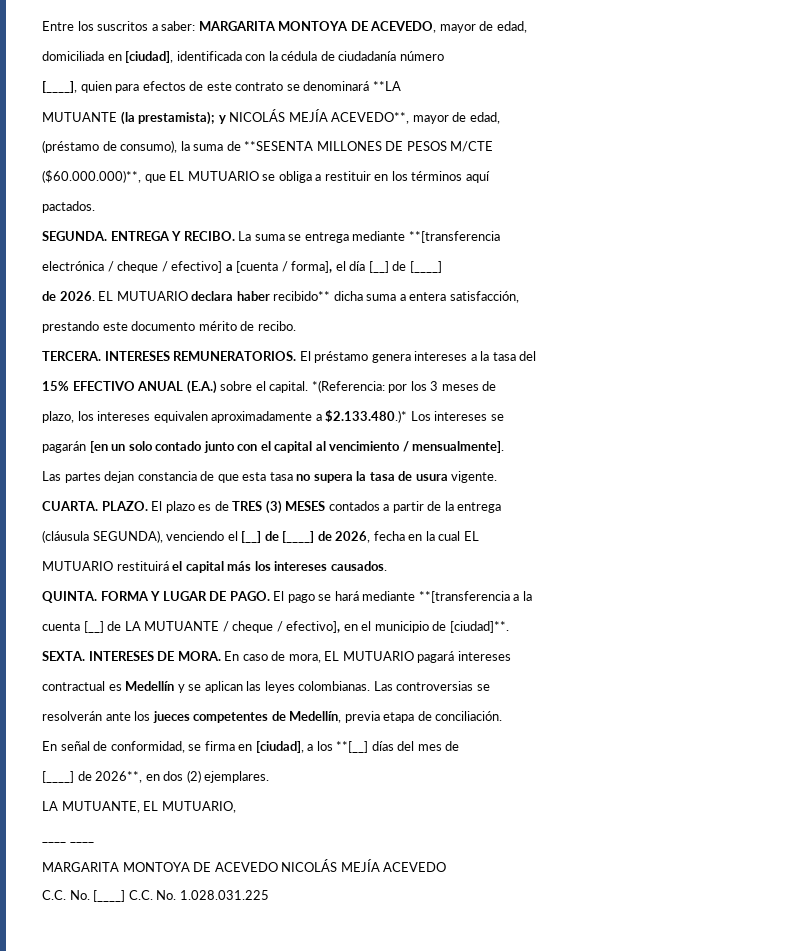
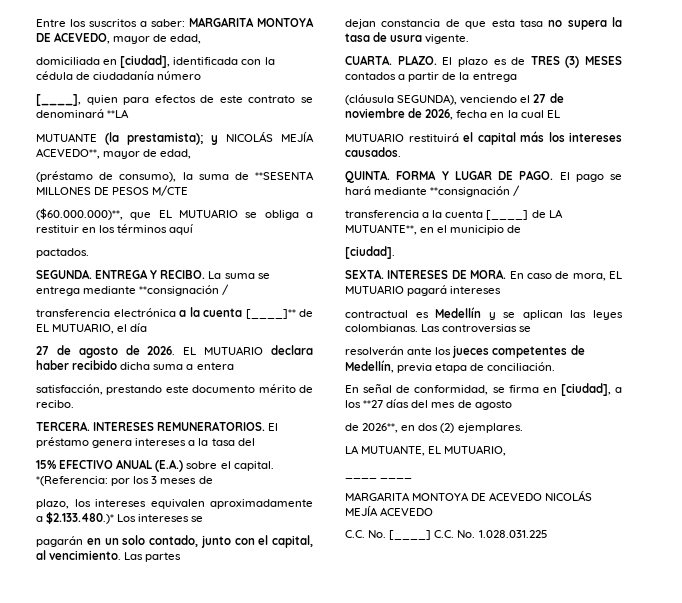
- La suma se entrega mediante **[transferencia
- electrónica / cheque / efectivo] a [cuenta / forma], el día [__] de [____]
- de 2026.
+ La suma se entrega mediante **consignación /
+ transferencia electrónica a la cuenta [____]** de EL MUTUARIO, el día
+ 27 de agosto de 2026.
- EL MUTUARIO declara haber recibido** dicha suma a entera satisfacción,
- prestando este documento mérito de recibo.
+ EL MUTUARIO declara haber recibido dicha suma a entera
+ satisfacción, prestando este documento mérito de recibo.
- pagarán [en un solo contado junto con el capital al vencimiento / mensualmente].
- Las partes dejan constancia de que esta tasa no supera la tasa de usura vigente.
+ pagarán en un solo contado, junto con el capital, al vencimiento. Las partes
+ dejan constancia de que esta tasa no supera la tasa de usura vigente.
- (cláusula SEGUNDA), venciendo el [__] de [____] de 2026, fecha en la cual EL
+ (cláusula SEGUNDA), venciendo el 27 de noviembre de 2026, fecha en la cual EL
- El pago se hará mediante **[transferencia a la
- cuenta [__] de LA MUTUANTE / cheque / efectivo], en el municipio de [ciudad]**.
+ El pago se hará mediante **consignación /
+ transferencia a la cuenta [____] de LA MUTUANTE**, en el municipio de
+ [ciudad].
- En señal de conformidad, se firma en [ciudad], a los **[__] días del mes de
- [____] de 2026**, en dos (2) ejemplares.
+ En señal de conformidad, se firma en [ciudad], a los **27 días del mes de agosto
+ de 2026**, en dos (2) ejemplares.

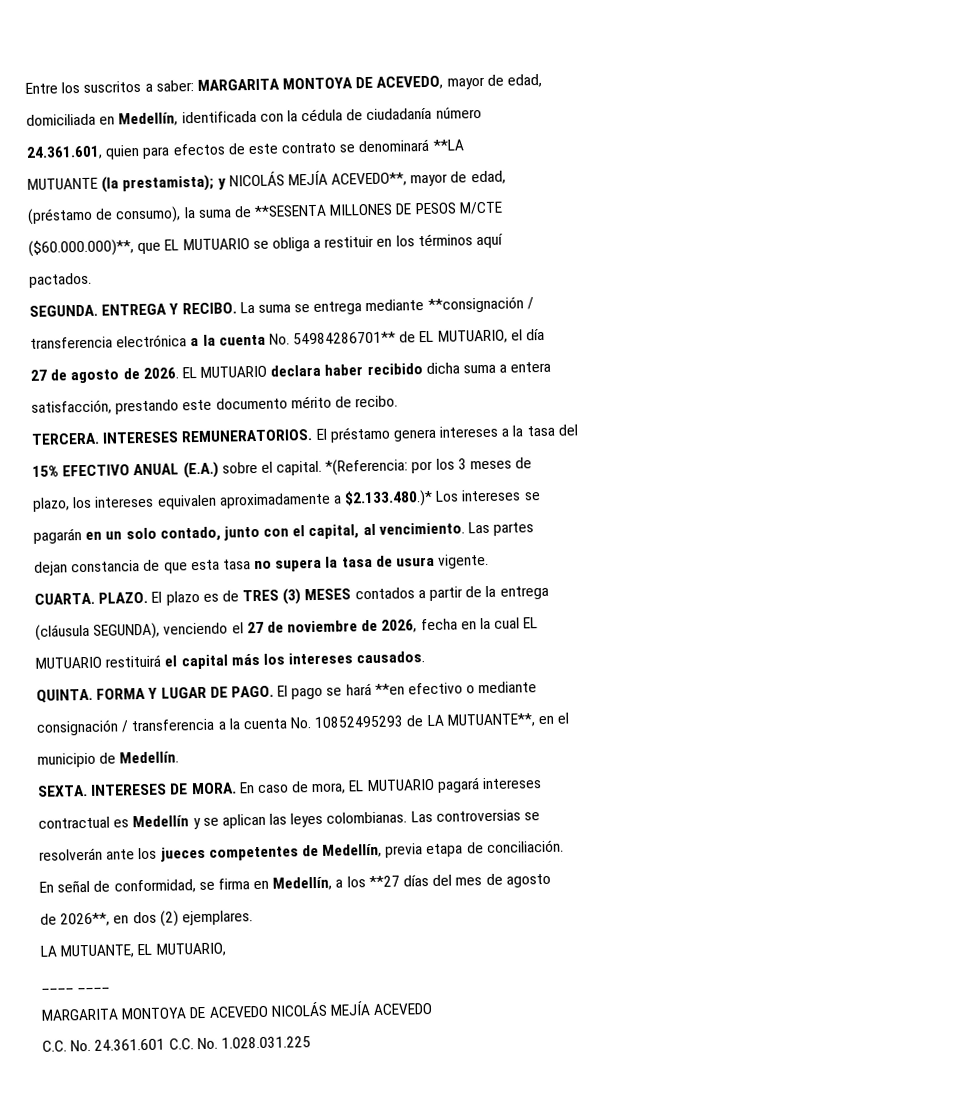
- domiciliada en [ciudad], identificada con la cédula de ciudadanía número
+ domiciliada en Medellín, identificada con la cédula de ciudadanía número
- [____], quien para efectos de este contrato se denominará **LA
+ 24.361.601, quien para efectos de este contrato se denominará **LA
- transferencia electrónica a la cuenta [____]** de EL MUTUARIO, el día
+ transferencia electrónica a la cuenta No. 54984286701** de EL MUTUARIO, el día
- El pago se hará mediante **consignación /
- transferencia a la cuenta [____] de LA MUTUANTE**, en el municipio de
- [ciudad].
+ El pago se hará **en efectivo o mediante
+ consignación / transferencia a la cuenta No. 10852495293 de LA MUTUANTE**, en el
+ municipio de Medellín.
- En señal de conformidad, se firma en [ciudad], a los **27 días del mes de agosto
+ En señal de conformidad, se firma en Medellín, a los **27 días del mes de agosto
- C.C. No. [____] C.C. No. 1.028.031.225
+ C.C. No. 24.361.601 C.C. No. 1.028.031.225

